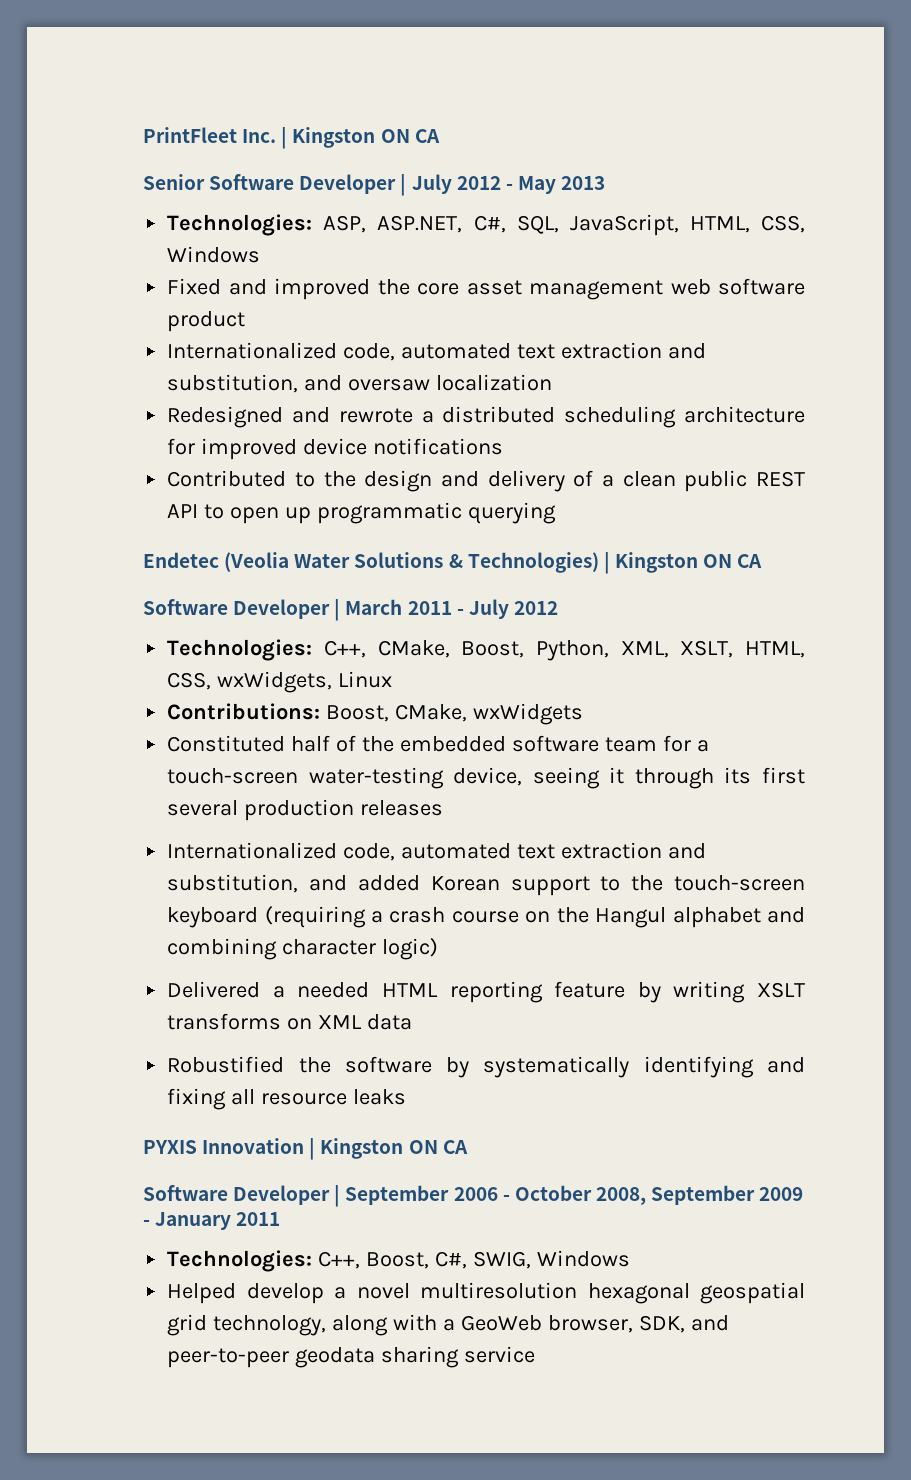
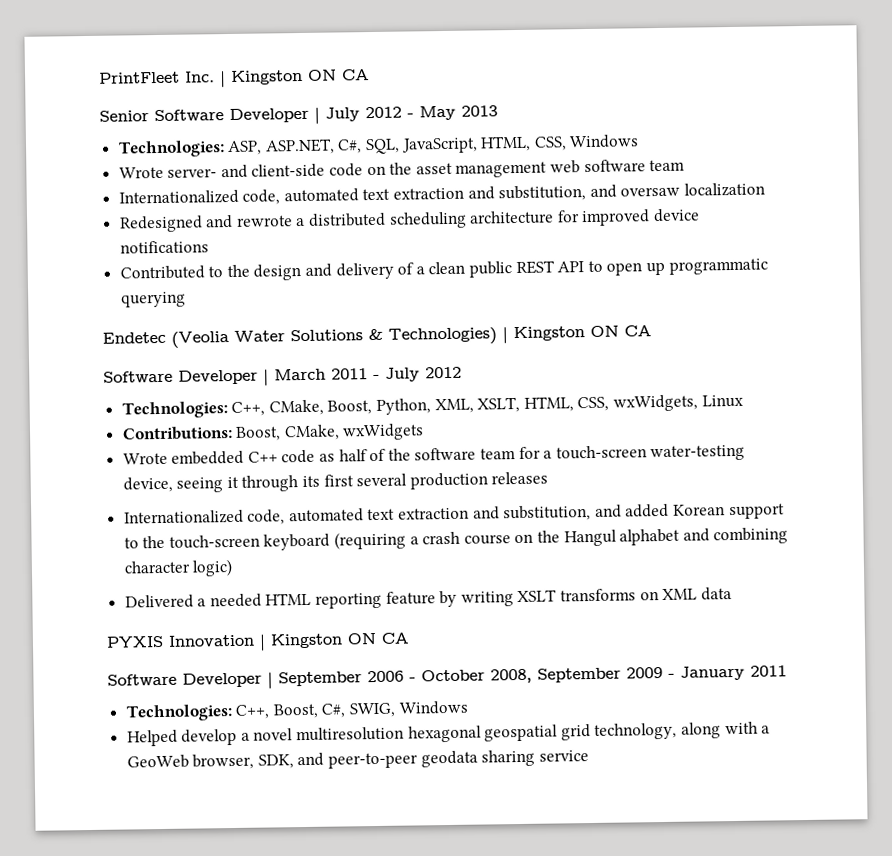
- Fixed and improved the core asset management web software product
+ Wrote server- and client-side code on the asset management web software team
- Constituted half of the embedded software team for a touch-screen water-testing device, seeing it through its first several production releases
+ Wrote embedded C++ code as half of the software team for a touch-screen water-testing device, seeing it through its first several production releases
- Robustified the software by systematically identifying and fixing all resource leaks

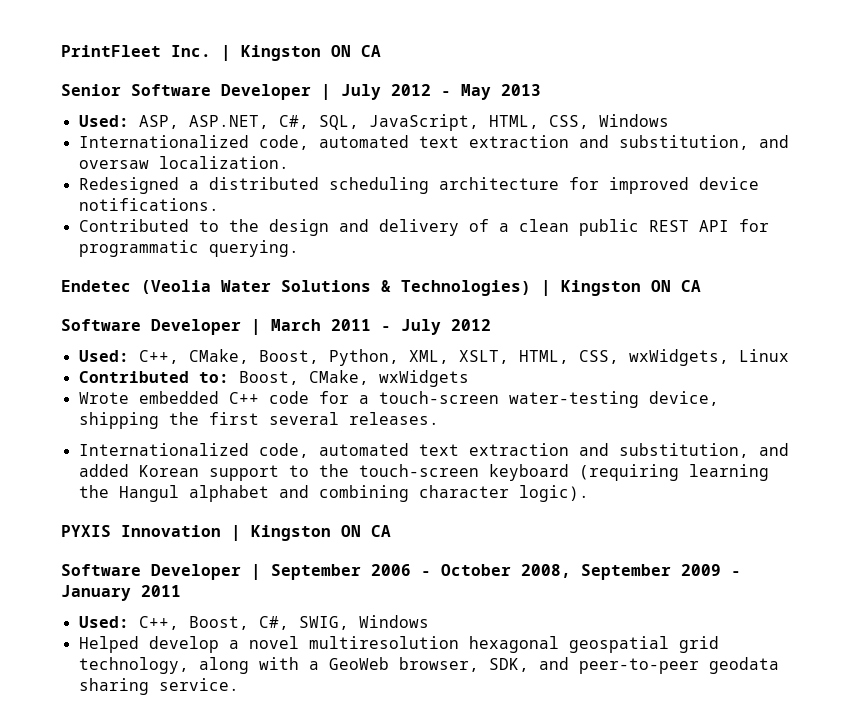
- Technologies: ASP, ASP.NET, C#, SQL, JavaScript, HTML, CSS, Windows
+ Used: ASP, ASP.NET, C#, SQL, JavaScript, HTML, CSS, Windows
- Wrote server- and client-side code on the asset management web software team
- Internationalized code, automated text extraction and substitution, and oversaw localization
+ Internationalized code, automated text extraction and substitution, and oversaw localization.
- Redesigned and rewrote a distributed scheduling architecture for improved device notifications
+ Redesigned a distributed scheduling architecture for improved device notifications.
- Contributed to the design and delivery of a clean public REST API to open up programmatic querying
+ Contributed to the design and delivery of a clean public REST API for programmatic querying.
- Technologies: C++, CMake, Boost, Python, XML, XSLT, HTML, CSS, wxWidgets, Linux
+ Used: C++, CMake, Boost, Python, XML, XSLT, HTML, CSS, wxWidgets, Linux
- Contributions: Boost, CMake, wxWidgets
+ Contributed to: Boost, CMake, wxWidgets
- Wrote embedded C++ code as half of the software team for a touch-screen water-testing device, seeing it through its first several production releases
+ Wrote embedded C++ code for a touch-screen water-testing device, shipping the first several releases.
- Internationalized code, automated text extraction and substitution, and added Korean support to the touch-screen keyboard (requiring a crash course on the Hangul alphabet and combining character logic)
- Delivered a needed HTML reporting feature by writing XSLT transforms on XML data
+ Internationalized code, automated text extraction and substitution, and added Korean support to the touch-screen keyboard (requiring learning the Hangul alphabet and combining character logic).
- Technologies: C++, Boost, C#, SWIG, Windows
+ Used: C++, Boost, C#, SWIG, Windows
- Helped develop a novel multiresolution hexagonal geospatial grid technology, along with a GeoWeb browser, SDK, and peer-to-peer geodata sharing service
+ Helped develop a novel multiresolution hexagonal geospatial grid technology, along with a GeoWeb browser, SDK, and peer-to-peer geodata sharing service.

